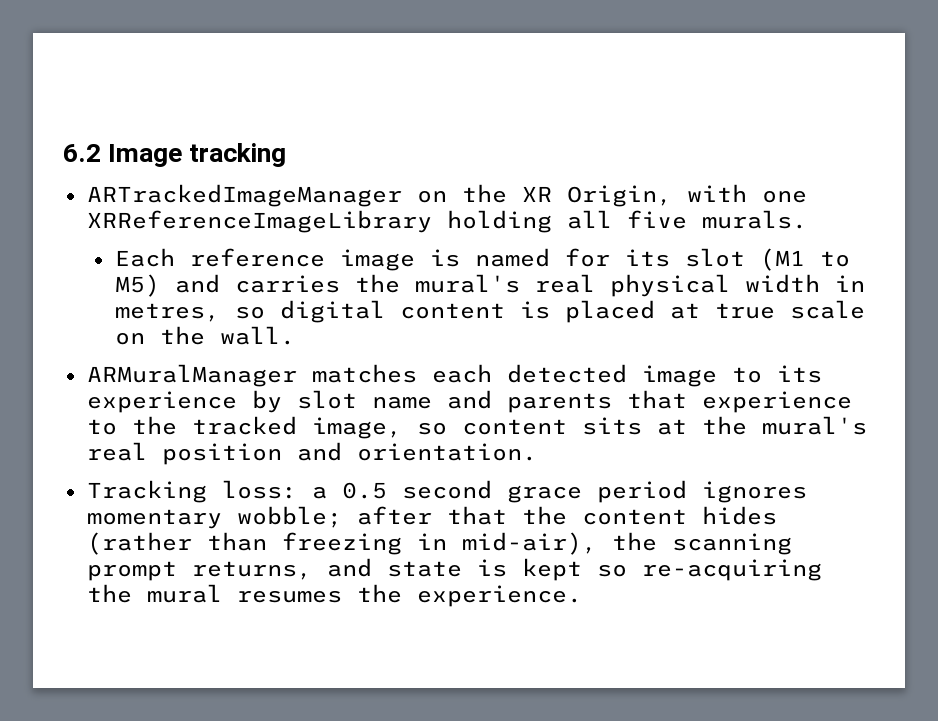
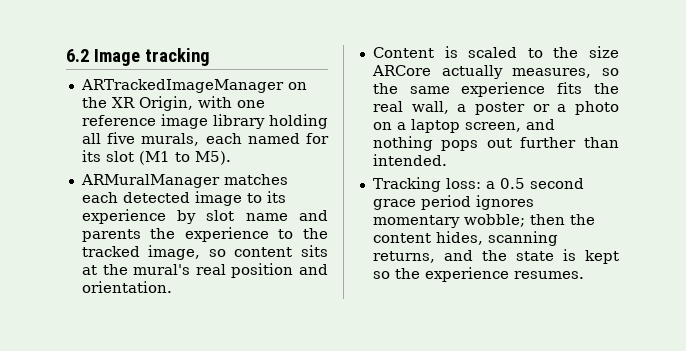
- ARTrackedImageManager on the XR Origin, with one XRReferenceImageLibrary holding all five murals.
- Each reference image is named for its slot (M1 to M5) and carries the mural's real physical width in metres, so digital content is placed at true scale on the wall.
+ ARTrackedImageManager on the XR Origin, with one reference image library holding all five murals, each named for its slot (M1 to M5).
- ARMuralManager matches each detected image to its experience by slot name and parents that experience to the tracked image, so content sits at the mural's real position and orientation.
+ ARMuralManager matches each detected image to its experience by slot name and parents the experience to the tracked image, so content sits at the mural's real position and orientation.
+ Content is scaled to the size ARCore actually measures, so the same experience fits the real wall, a poster or a photo on a laptop screen, and nothing pops out further than intended.
- Tracking loss: a 0.5 second grace period ignores momentary wobble; after that the content hides (rather than freezing in mid-air), the scanning prompt returns, and state is kept so re-acquiring the mural resumes the experience.
+ Tracking loss: a 0.5 second grace period ignores momentary wobble; then the content hides, scanning returns, and the state is kept so the experience resumes.

